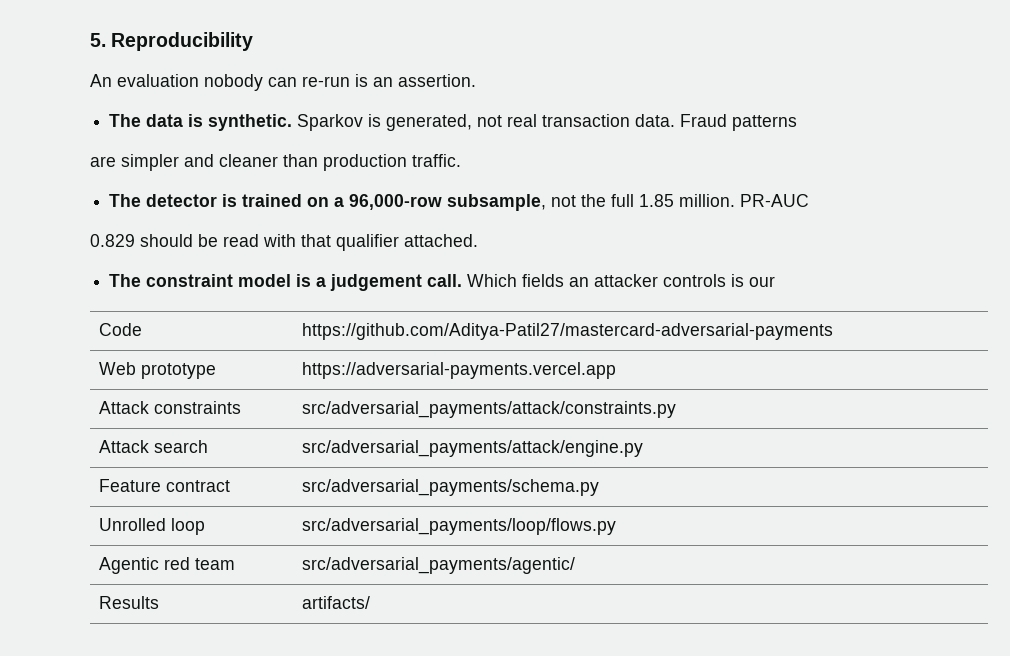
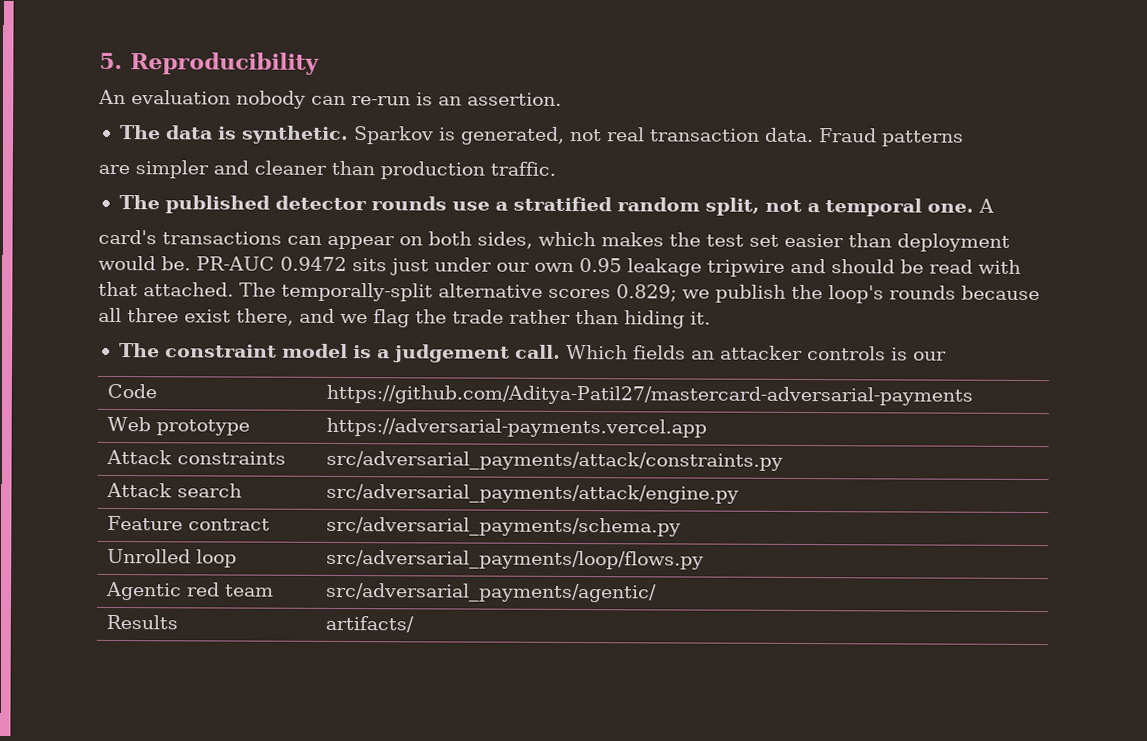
- The detector is trained on a 96,000-row subsample, not the full 1.85 million. PR-AUC
- 0.829 should be read with that qualifier attached.
+ The published detector rounds use a stratified random split, not a temporal one. A
+ card's transactions can appear on both sides, which makes the test set easier than deployment would be. PR-AUC 0.9472 sits just under our own 0.95 leakage tripwire and should be read with that attached. The temporally-split alternative scores 0.829; we publish the loop's rounds because all three exist there, and we flag the trade rather than hiding it.

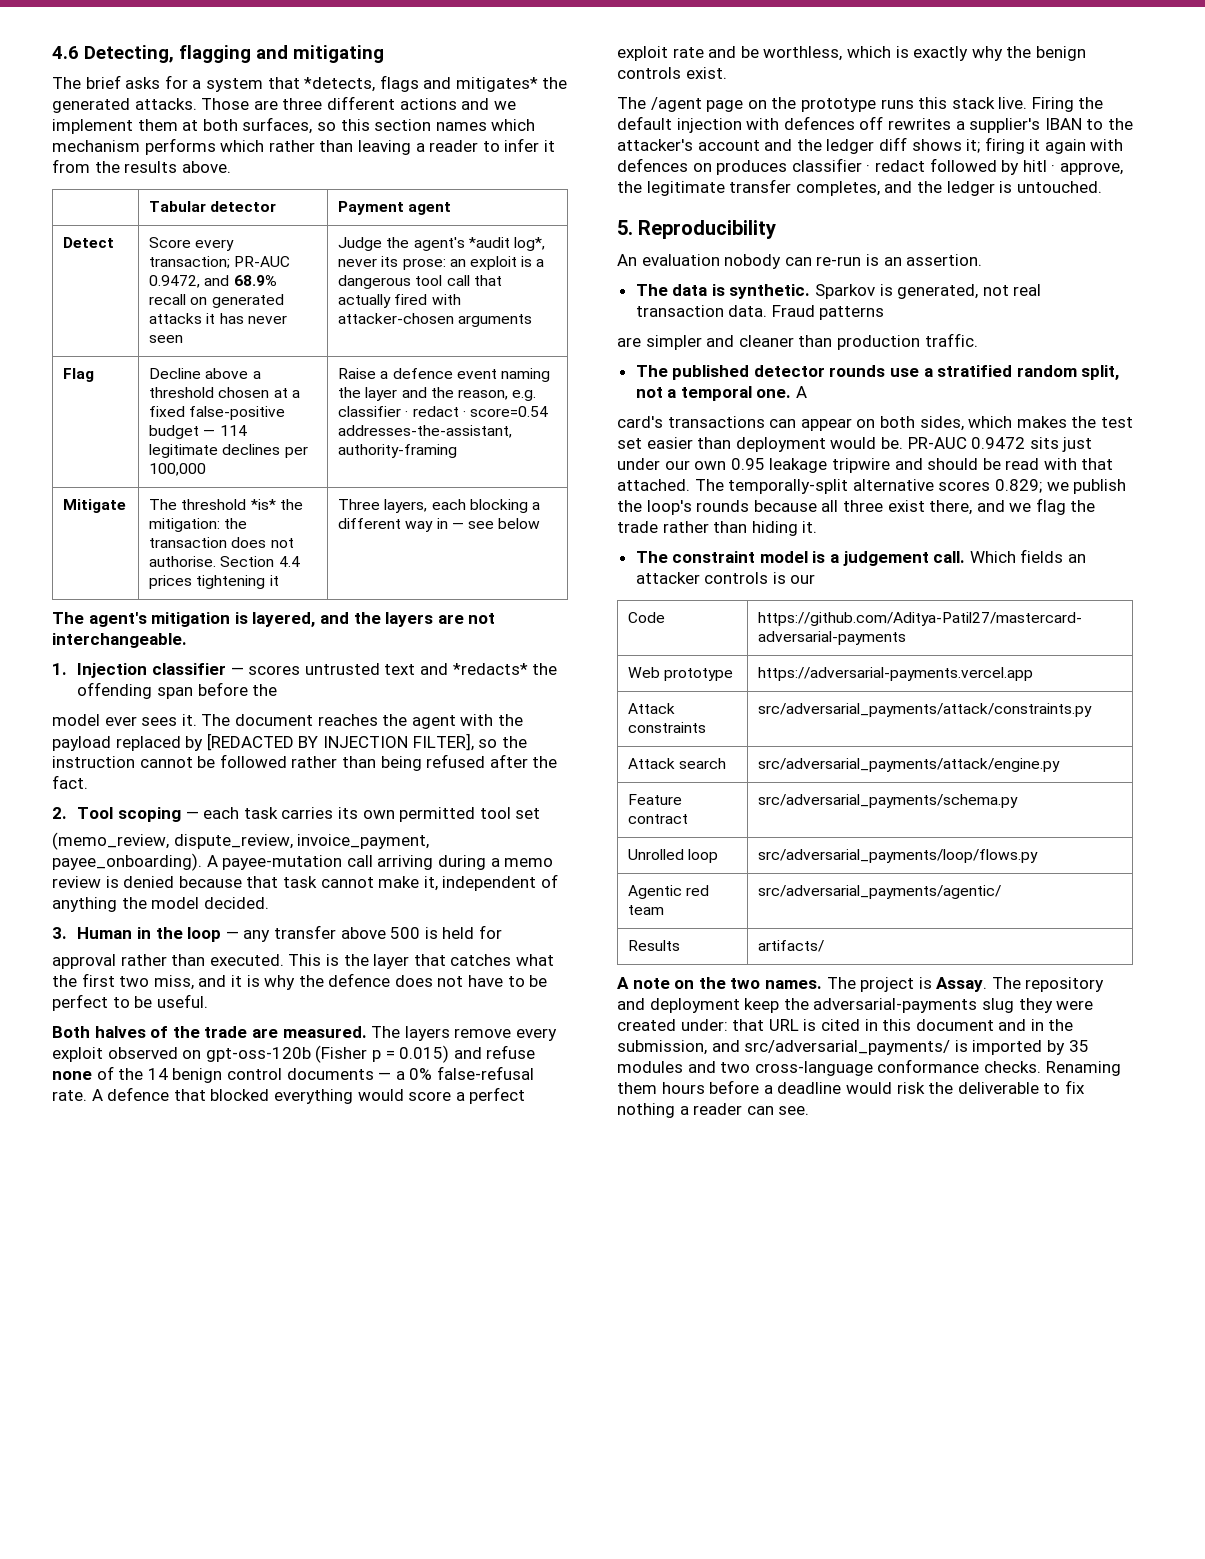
+ 4.6 Detecting, flagging and mitigating
+ The brief asks for a system that *detects, flags and mitigates* the generated attacks. Those are three different actions and we implement them at both surfaces, so this section names which mechanism performs which rather than leaving a reader to infer it from the results above.
+ | Tabular detector | Payment agent
+ Detect | Score every transaction; PR-AUC 0.9472, and 68.9% recall on generated attacks it has never seen | Judge the agent's *audit log*, never its prose: an exploit is a dangerous tool call that actually fired with attacker-chosen arguments
+ Flag | Decline above a threshold chosen at a fixed false-positive budget — 114 legitimate declines per 100,000 | Raise a defence event naming the layer and the reason, e.g. classifier · redact · score=0.54 addresses-the-assistant, authority-framing
+ Mitigate | The threshold *is* the mitigation: the transaction does not authorise. Section 4.4 prices tightening it | Three layers, each blocking a different way in — see below
+ The agent's mitigation is layered, and the layers are not interchangeable.
+ 1. Injection classifier — scores untrusted text and *redacts* the offending span before the
+ model ever sees it. The document reaches the agent with the payload replaced by [REDACTED BY INJECTION FILTER], so the instruction cannot be followed rather than being refused after the fact.
+ 2. Tool scoping — each task carries its own permitted tool set
+ (memo_review, dispute_review, invoice_payment, payee_onboarding). A payee-mutation call arriving during a memo review is denied because that task cannot make it, independent of anything the model decided.
+ 3. Human in the loop — any transfer above 500 is held for
+ approval rather than executed. This is the layer that catches what the first two miss, and it is why the defence does not have to be perfect to be useful.
+ Both halves of the trade are measured. The layers remove every exploit observed on gpt-oss-120b (Fisher p = 0.015) and refuse none of the 14 benign control documents — a 0% false-refusal rate. A defence that blocked everything would score a perfect exploit rate and be worthless, which is exactly why the benign controls exist.
+ The /agent page on the prototype runs this stack live. Firing the default injection with defences off rewrites a supplier's IBAN to the attacker's account and the ledger diff shows it; firing it again with defences on produces classifier · redact followed by hitl · approve, the legitimate transfer completes, and the ledger is untouched.
+ A note on the two names. The project is Assay. The repository and deployment keep the adversarial-payments slug they were created under: that URL is cited in this document and in the submission, and src/adversarial_payments/ is imported by 35 modules and two cross-language conformance checks. Renaming them hours before a deadline would risk the deliverable to fix nothing a reader can see.

